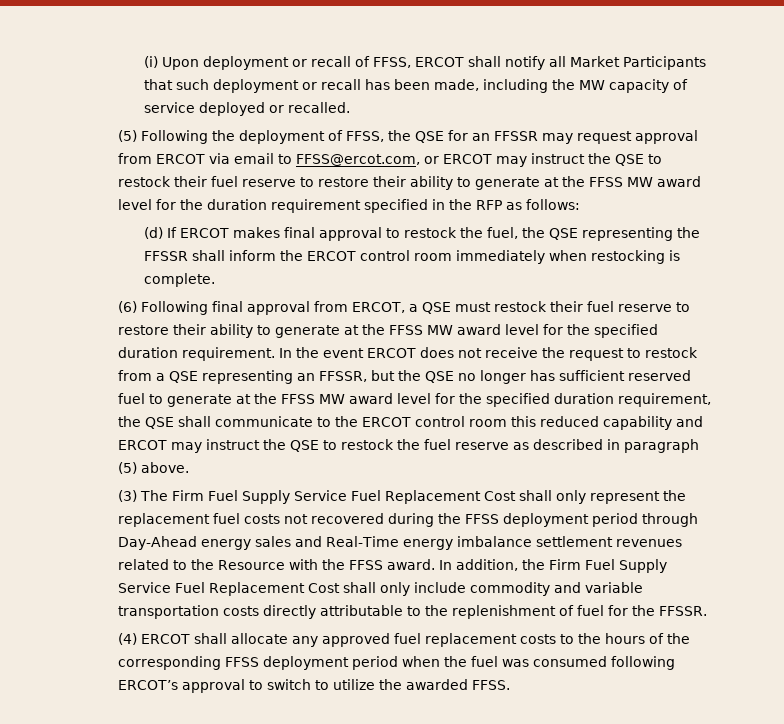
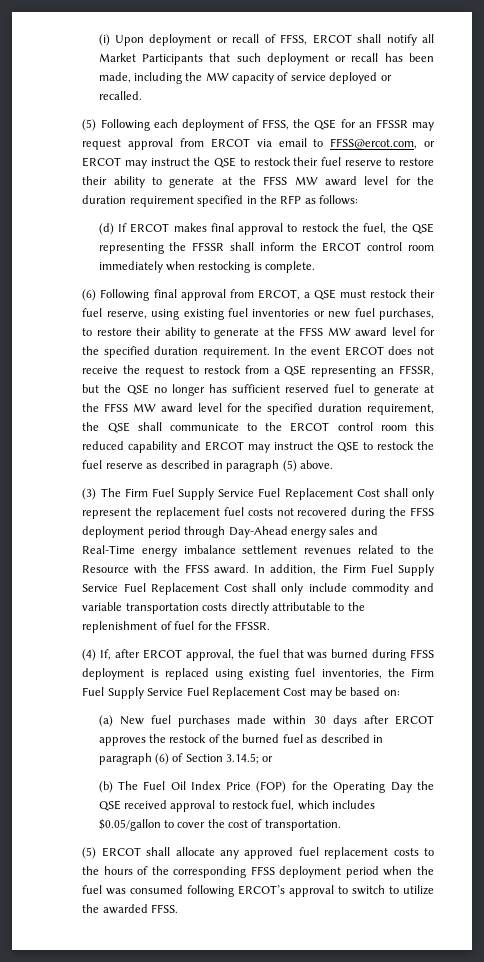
- (5) Following the deployment of FFSS, the QSE for an FFSSR may request approval from ERCOT via email to FFSS@ercot.com, or ERCOT may instruct the QSE to restock their fuel reserve to restore their ability to generate at the FFSS MW award level for the duration requirement specified in the RFP as follows:
+ (5) Following each deployment of FFSS, the QSE for an FFSSR may request approval from ERCOT via email to FFSS@ercot.com, or ERCOT may instruct the QSE to restock their fuel reserve to restore their ability to generate at the FFSS MW award level for the duration requirement specified in the RFP as follows:
- (6) Following final approval from ERCOT, a QSE must restock their fuel reserve to restore their ability to generate at the FFSS MW award level for the specified duration requirement.
+ (6) Following final approval from ERCOT, a QSE must restock their fuel reserve, using existing fuel inventories or new fuel purchases, to restore their ability to generate at the FFSS MW award level for the specified duration requirement.
- (4) ERCOT shall allocate any approved fuel replacement costs to the hours of the corresponding FFSS deployment period when the fuel was consumed following ERCOT’s approval to switch to utilize the awarded FFSS.
+ (4) If, after ERCOT approval, the fuel that was burned during FFSS deployment is replaced using existing fuel inventories, the Firm Fuel Supply Service Fuel Replacement Cost may be based on:
+ (a) New fuel purchases made within 30 days after ERCOT approves the restock of the burned fuel as described in paragraph (6) of Section 3.14.5; or
+ (b) The Fuel Oil Index Price (FOP) for the Operating Day the QSE received approval to restock fuel, which includes $0.05/gallon to cover the cost of transportation.
+ (5) ERCOT shall allocate any approved fuel replacement costs to the hours of the corresponding FFSS deployment period when the fuel was consumed following ERCOT’s approval to switch to utilize the awarded FFSS.

